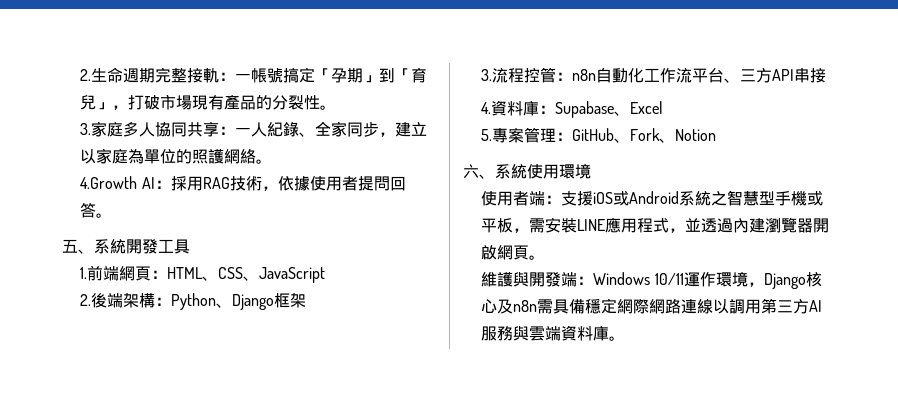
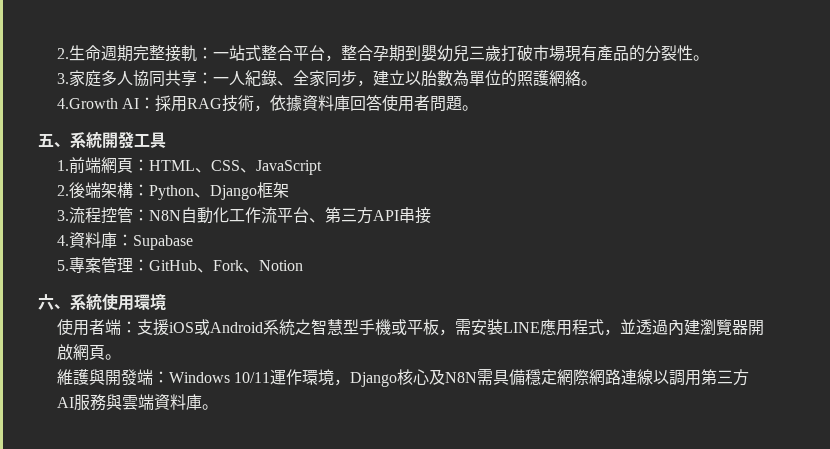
- 2.生命週期完整接軌：一帳號搞定「孕期」到「育兒」，打破市場現有產品的分裂性。
+ 2.生命週期完整接軌：一站式整合平台，整合孕期到嬰幼兒三歲打破市場現有產品的分裂性。
- 3.家庭多人協同共享：一人紀錄、全家同步，建立以家庭為單位的照護網絡。
+ 3.家庭多人協同共享：一人紀錄、全家同步，建立以胎數為單位的照護網絡。
- 4.Growth AI：採用RAG技術，依據使用者提問回答。
+ 4.Growth AI：採用RAG技術，依據資料庫回答使用者問題。
- 3.流程控管：n8n自動化工作流平台、三方API串接
+ 3.流程控管：N8N自動化工作流平台、第三方API串接
- 4.資料庫：Supabase、Excel
+ 4.資料庫：Supabase
- 維護與開發端：Windows 10/11運作環境，Django核心及n8n需具備穩定網際網路連線以調用第三方AI服務與雲端資料庫。
+ 維護與開發端：Windows 10/11運作環境，Django核心及N8N需具備穩定網際網路連線以調用第三方AI服務與雲端資料庫。

